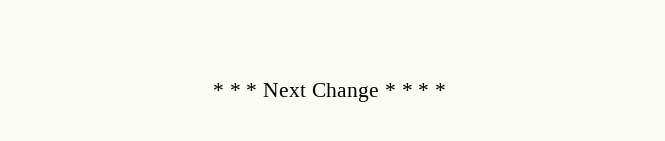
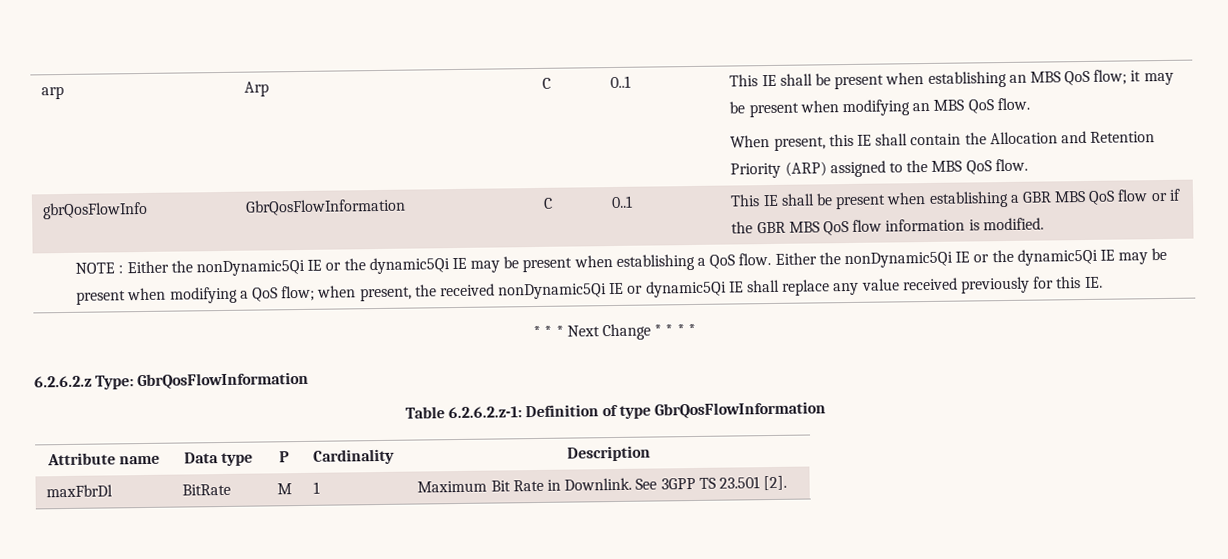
+ arp | Arp | C | 0..1 | This IE shall be present when establishing an MBS QoS flow; it may be present when modifying an MBS QoS flow.
+ When present, this IE shall contain the Allocation and Retention Priority (ARP) assigned to the MBS QoS flow.
+ gbrQosFlowInfo | GbrQosFlowInformation | C | 0..1 | This IE shall be present when establishing a GBR MBS QoS flow or if the GBR MBS QoS flow information is modified.
+ NOTE : Either the nonDynamic5Qi IE or the dynamic5Qi IE may be present when establishing a QoS flow. Either the nonDynamic5Qi IE or the dynamic5Qi IE may be present when modifying a QoS flow; when present, the received nonDynamic5Qi IE or dynamic5Qi IE shall replace any value received previously for this IE.
+ 6.2.6.2.z Type: GbrQosFlowInformation
+ Table 6.2.6.2.z-1: Definition of type GbrQosFlowInformation
+ Attribute name | Data type | P | Cardinality | Description
+ maxFbrDl | BitRate | M | 1 | Maximum Bit Rate in Downlink. See 3GPP TS 23.501 [2].

